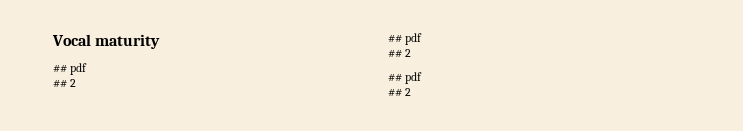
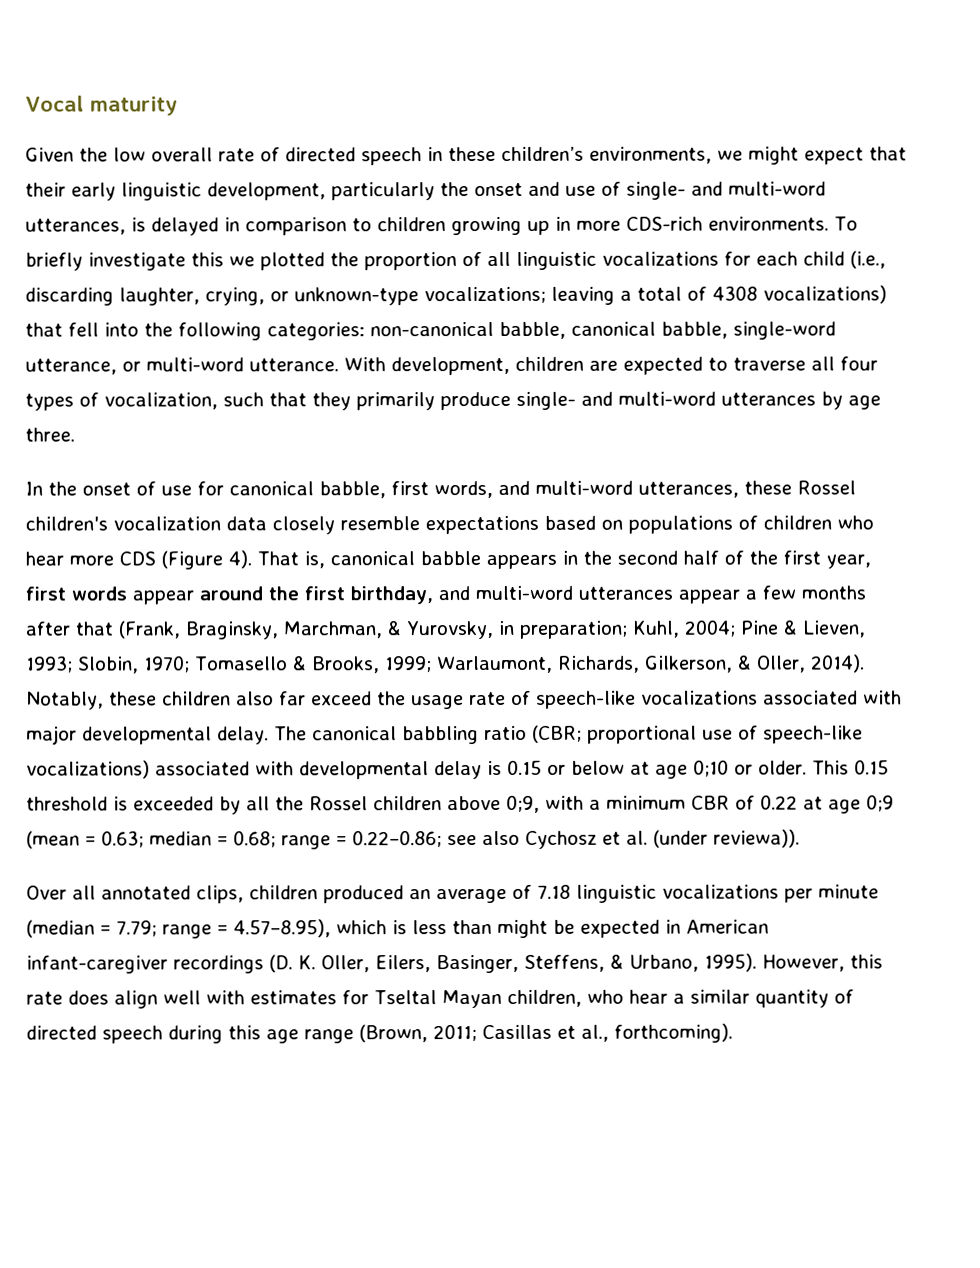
  Vocal maturity
- ## pdf
- ## 2
- ## pdf
- ## 2
- ## pdf
- ## 2
+ Given the low overall rate of directed speech in these children’s environments, we might expect that their early linguistic development, particularly the onset and use of single- and multi-word utterances, is delayed in comparison to children growing up in more CDS-rich environments. To briefly investigate this we plotted the proportion of all linguistic vocalizations for each child (i.e., discarding laughter, crying, or unknown-type vocalizations; leaving a total of 4308 vocalizations) that fell into the following categories: non-canonical babble, canonical babble, single-word utterance, or multi-word utterance. With development, children are expected to traverse all four types of vocalization, such that they primarily produce single- and multi-word utterances by age three.
+ In the onset of use for canonical babble, first words, and multi-word utterances, these Rossel children's vocalization data closely resemble expectations based on populations of children who hear more CDS (Figure 4). That is, canonical babble appears in the second half of the first year, first words appear around the first birthday, and multi-word utterances appear a few months after that (Frank, Braginsky, Marchman, & Yurovsky, in preparation; Kuhl, 2004; Pine & Lieven, 1993; Slobin, 1970; Tomasello & Brooks, 1999; Warlaumont, Richards, Gilkerson, & Oller, 2014). Notably, these children also far exceed the usage rate of speech-like vocalizations associated with major developmental delay. The canonical babbling ratio (CBR; proportional use of speech-like vocalizations) associated with developmental delay is 0.15 or below at age 0;10 or older. This 0.15 threshold is exceeded by all the Rossel children above 0;9, with a minimum CBR of 0.22 at age 0;9 (mean = 0.63; median = 0.68; range = 0.22–0.86; see also Cychosz et al. (under reviewa)).
+ Over all annotated clips, children produced an average of 7.18 linguistic vocalizations per minute (median = 7.79; range = 4.57–8.95), which is less than might be expected in American infant-caregiver recordings (D. K. Oller, Eilers, Basinger, Steffens, & Urbano, 1995). However, this rate does align well with estimates for Tseltal Mayan children, who hear a similar quantity of directed speech during this age range (Brown, 2011; Casillas et al., forthcoming).

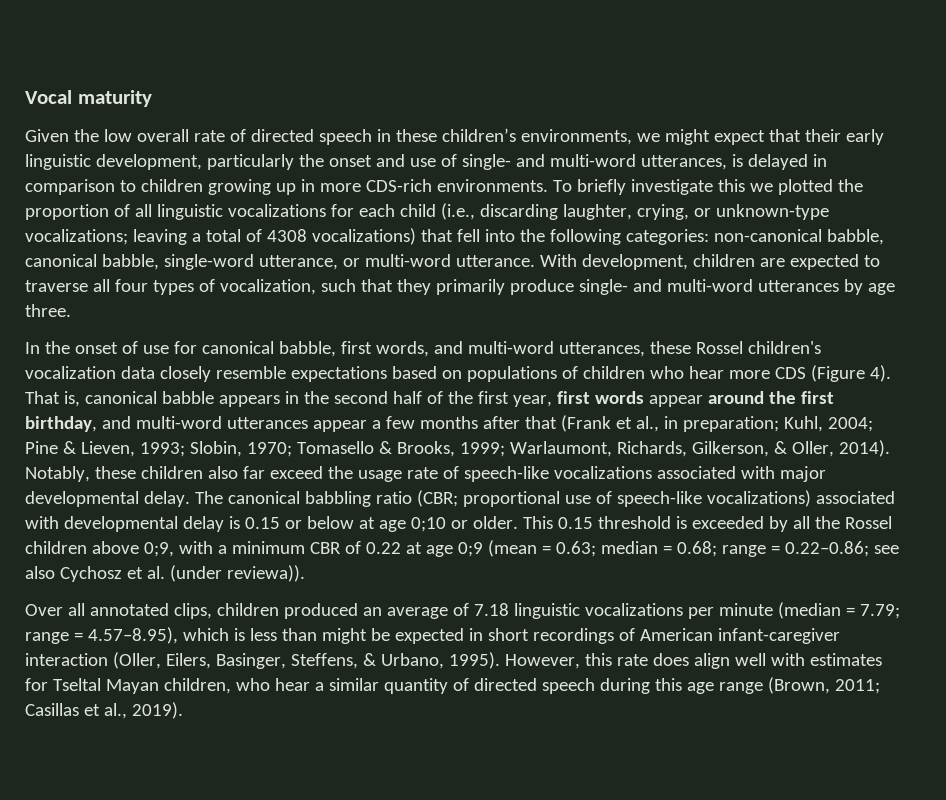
- That is, canonical babble appears in the second half of the first year, first words appear around the first birthday, and multi-word utterances appear a few months after that (Frank, Braginsky, Marchman, & Yurovsky, in preparation; Kuhl, 2004; Pine & Lieven, 1993; Slobin, 1970; Tomasello & Brooks, 1999; Warlaumont, Richards, Gilkerson, & Oller, 2014).
+ That is, canonical babble appears in the second half of the first year, first words appear around the first birthday, and multi-word utterances appear a few months after that (Frank et al., in preparation; Kuhl, 2004; Pine & Lieven, 1993; Slobin, 1970; Tomasello & Brooks, 1999; Warlaumont, Richards, Gilkerson, & Oller, 2014).
- Over all annotated clips, children produced an average of 7.18 linguistic vocalizations per minute (median = 7.79; range = 4.57–8.95), which is less than might be expected in American infant-caregiver recordings (D. K. Oller, Eilers, Basinger, Steffens, & Urbano, 1995).
+ Over all annotated clips, children produced an average of 7.18 linguistic vocalizations per minute (median = 7.79; range = 4.57–8.95), which is less than might be expected in short recordings of American infant-caregiver interaction (Oller, Eilers, Basinger, Steffens, & Urbano, 1995).
- However, this rate does align well with estimates for Tseltal Mayan children, who hear a similar quantity of directed speech during this age range (Brown, 2011; Casillas et al., forthcoming).
+ However, this rate does align well with estimates for Tseltal Mayan children, who hear a similar quantity of directed speech during this age range (Brown, 2011; Casillas et al., 2019).

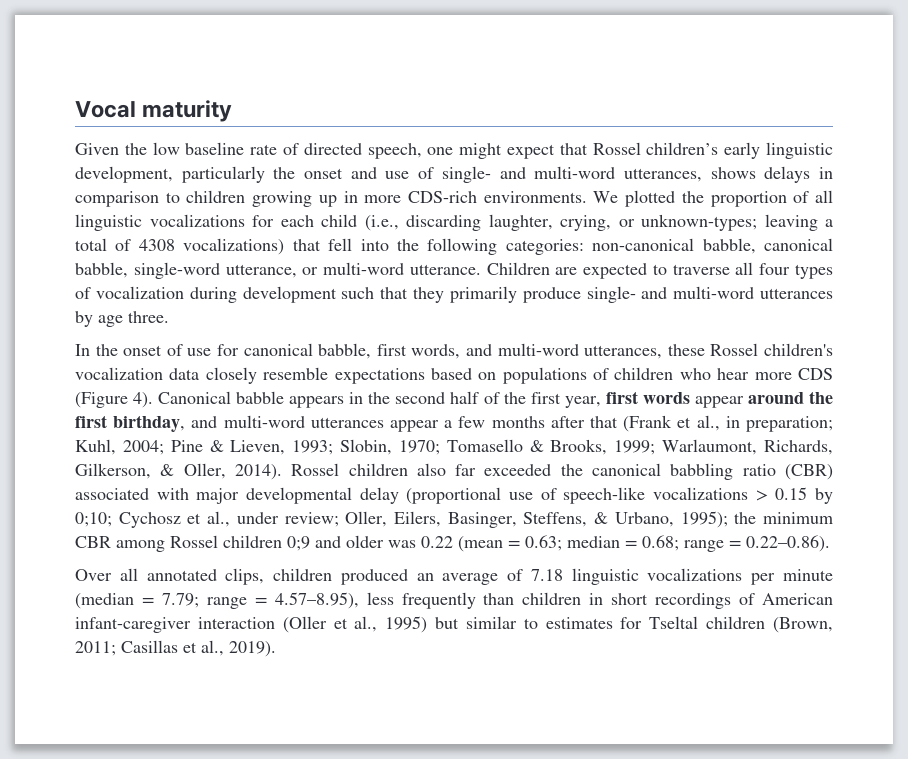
- Given the low overall rate of directed speech in these children’s environments, we might expect that their early linguistic development, particularly the onset and use of single- and multi-word utterances, is delayed in comparison to children growing up in more CDS-rich environments.
+ Given the low baseline rate of directed speech, one might expect that Rossel children’s early linguistic development, particularly the onset and use of single- and multi-word utterances, shows delays in comparison to children growing up in more CDS-rich environments.
- To briefly investigate this we plotted the proportion of all linguistic vocalizations for each child (i.e., discarding laughter, crying, or unknown-type vocalizations; leaving a total of 4308 vocalizations) that fell into the following categories: non-canonical babble, canonical babble, single-word utterance, or multi-word utterance.
+ We plotted the proportion of all linguistic vocalizations for each child (i.e., discarding laughter, crying, or unknown-types; leaving a total of 4308 vocalizations) that fell into the following categories: non-canonical babble, canonical babble, single-word utterance, or multi-word utterance.
- With development, children are expected to traverse all four types of vocalization, such that they primarily produce single- and multi-word utterances by age three.
+ Children are expected to traverse all four types of vocalization during development such that they primarily produce single- and multi-word utterances by age three.
- That is, canonical babble appears in the second half of the first year, first words appear around the first birthday, and multi-word utterances appear a few months after that (Frank et al., in preparation; Kuhl, 2004; Pine & Lieven, 1993; Slobin, 1970; Tomasello & Brooks, 1999; Warlaumont, Richards, Gilkerson, & Oller, 2014).
+ Canonical babble appears in the second half of the first year, first words appear around the first birthday, and multi-word utterances appear a few months after that (Frank et al., in preparation; Kuhl, 2004; Pine & Lieven, 1993; Slobin, 1970; Tomasello & Brooks, 1999; Warlaumont, Richards, Gilkerson, & Oller, 2014).
- Notably, these children also far exceed the usage rate of speech-like vocalizations associated with major developmental delay. The canonical babbling ratio (CBR; proportional use of speech-like vocalizations) associated with developmental delay is 0.15 or below at age 0;10 or older. This 0.15 threshold is exceeded by all the Rossel children above 0;9, with a minimum CBR of 0.22 at age 0;9 (mean = 0.63; median = 0.68; range = 0.22–0.86; see also Cychosz et al. (under reviewa)).
+ Rossel children also far exceeded the canonical babbling ratio (CBR) associated with major developmental delay (proportional use of speech-like vocalizations > 0.15 by 0;10; Cychosz et al., under review; Oller, Eilers, Basinger, Steffens, & Urbano, 1995); the minimum CBR among Rossel children 0;9 and older was 0.22 (mean = 0.63; median = 0.68; range = 0.22–0.86).
- Over all annotated clips, children produced an average of 7.18 linguistic vocalizations per minute (median = 7.79; range = 4.57–8.95), which is less than might be expected in short recordings of American infant-caregiver interaction (Oller, Eilers, Basinger, Steffens, & Urbano, 1995). However, this rate does align well with estimates for Tseltal Mayan children, who hear a similar quantity of directed speech during this age range (Brown, 2011; Casillas et al., 2019).
+ Over all annotated clips, children produced an average of 7.18 linguistic vocalizations per minute (median = 7.79; range = 4.57–8.95), less frequently than children in short recordings of American infant-caregiver interaction (Oller et al., 1995) but similar to estimates for Tseltal children (Brown, 2011; Casillas et al., 2019).

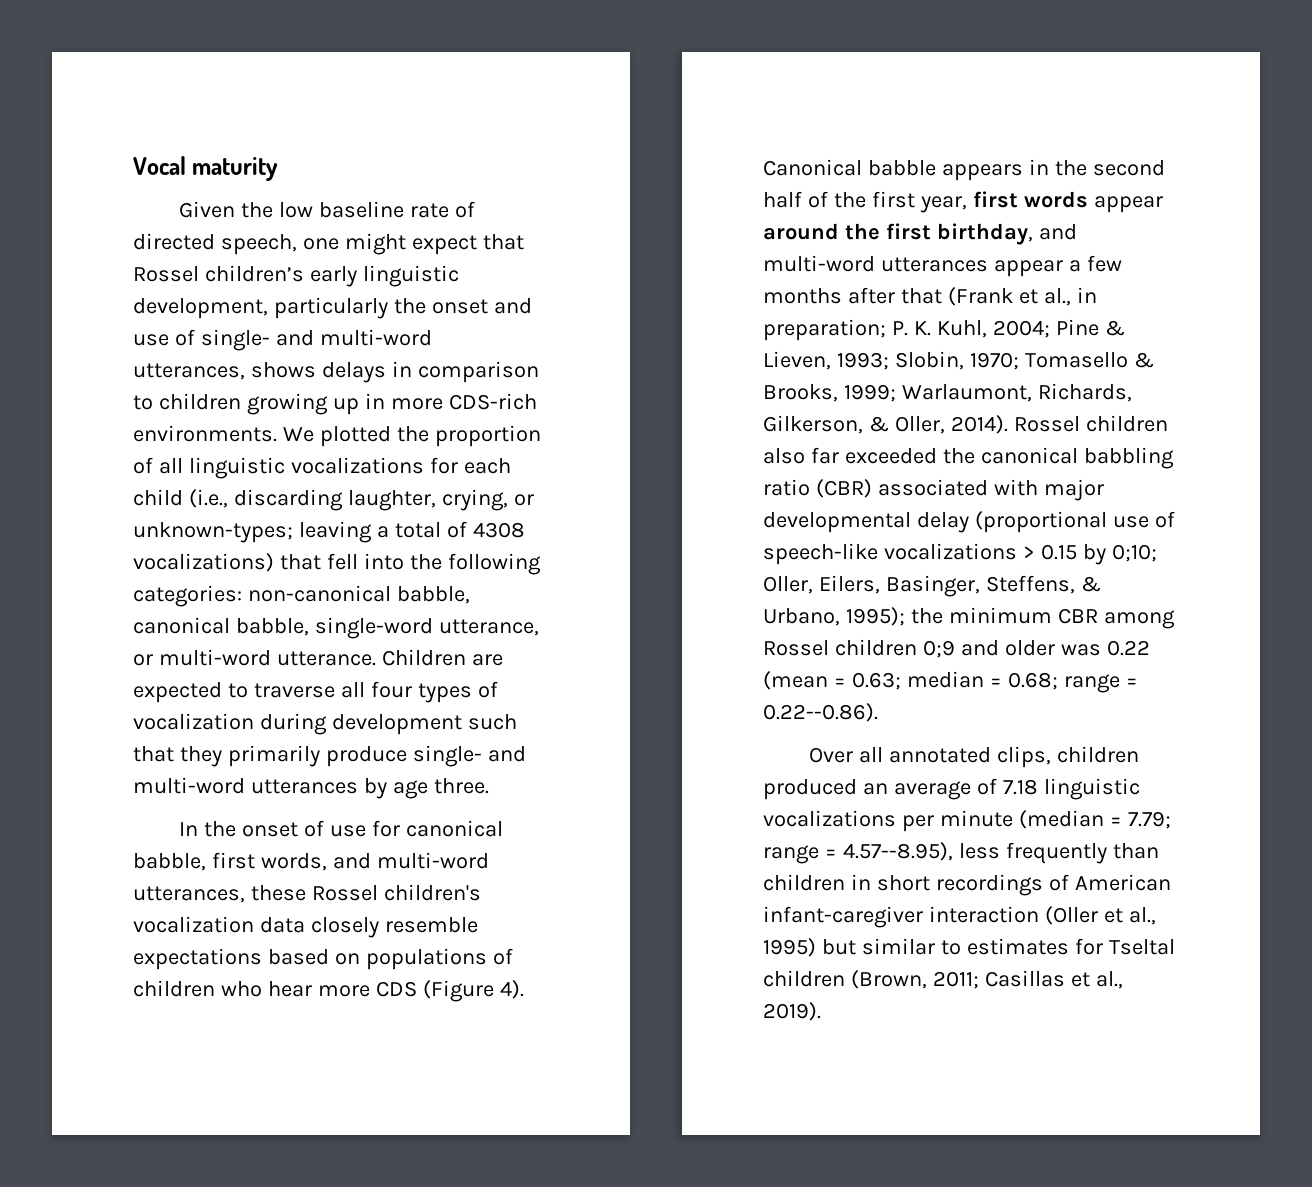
- Canonical babble appears in the second half of the first year, first words appear around the first birthday, and multi-word utterances appear a few months after that (Frank et al., in preparation; Kuhl, 2004; Pine & Lieven, 1993; Slobin, 1970; Tomasello & Brooks, 1999; Warlaumont, Richards, Gilkerson, & Oller, 2014).
+ Canonical babble appears in the second half of the first year, first words appear around the first birthday, and multi-word utterances appear a few months after that (Frank et al., in preparation; P. K. Kuhl, 2004; Pine & Lieven, 1993; Slobin, 1970; Tomasello & Brooks, 1999; Warlaumont, Richards, Gilkerson, & Oller, 2014).
- Rossel children also far exceeded the canonical babbling ratio (CBR) associated with major developmental delay (proportional use of speech-like vocalizations > 0.15 by 0;10; Cychosz et al., under review; Oller, Eilers, Basinger, Steffens, & Urbano, 1995); the minimum CBR among Rossel children 0;9 and older was 0.22 (mean = 0.63; median = 0.68; range = 0.22–0.86).
+ Rossel children also far exceeded the canonical babbling ratio (CBR) associated with major developmental delay (proportional use of speech-like vocalizations > 0.15 by 0;10; Oller, Eilers, Basinger, Steffens, & Urbano, 1995); the minimum CBR among Rossel children 0;9 and older was 0.22 (mean = 0.63; median = 0.68; range = 0.22--0.86).
- Over all annotated clips, children produced an average of 7.18 linguistic vocalizations per minute (median = 7.79; range = 4.57–8.95), less frequently than children in short recordings of American infant-caregiver interaction (Oller et al., 1995) but similar to estimates for Tseltal children (Brown, 2011; Casillas et al., 2019).
+ Over all annotated clips, children produced an average of 7.18 linguistic vocalizations per minute (median = 7.79; range = 4.57--8.95), less frequently than children in short recordings of American infant-caregiver interaction (Oller et al., 1995) but similar to estimates for Tseltal children (Brown, 2011; Casillas et al., 2019).

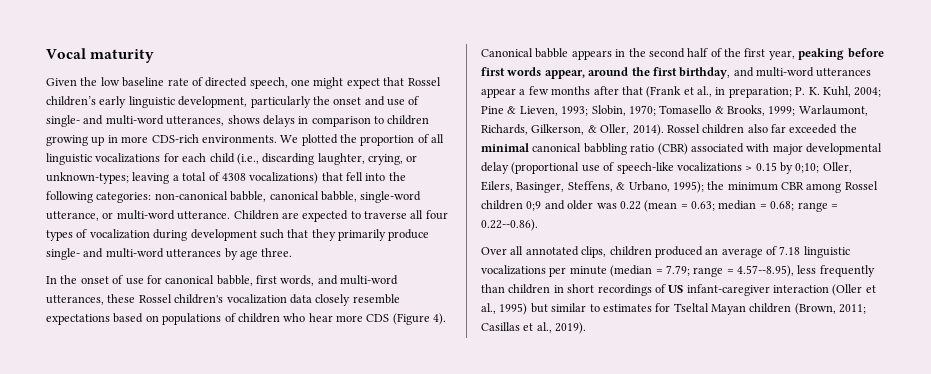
- Canonical babble appears in the second half of the first year, first words appear around the first birthday, and multi-word utterances appear a few months after that (Frank et al., in preparation; P. K. Kuhl, 2004; Pine & Lieven, 1993; Slobin, 1970; Tomasello & Brooks, 1999; Warlaumont, Richards, Gilkerson, & Oller, 2014).
+ Canonical babble appears in the second half of the first year, peaking before first words appear, around the first birthday, and multi-word utterances appear a few months after that (Frank et al., in preparation; P. K. Kuhl, 2004; Pine & Lieven, 1993; Slobin, 1970; Tomasello & Brooks, 1999; Warlaumont, Richards, Gilkerson, & Oller, 2014).
- Rossel children also far exceeded the canonical babbling ratio (CBR) associated with major developmental delay (proportional use of speech-like vocalizations > 0.15 by 0;10; Oller, Eilers, Basinger, Steffens, & Urbano, 1995); the minimum CBR among Rossel children 0;9 and older was 0.22 (mean = 0.63; median = 0.68; range = 0.22--0.86).
+ Rossel children also far exceeded the minimal canonical babbling ratio (CBR) associated with major developmental delay (proportional use of speech-like vocalizations > 0.15 by 0;10; Oller, Eilers, Basinger, Steffens, & Urbano, 1995); the minimum CBR among Rossel children 0;9 and older was 0.22 (mean = 0.63; median = 0.68; range = 0.22--0.86).
- Over all annotated clips, children produced an average of 7.18 linguistic vocalizations per minute (median = 7.79; range = 4.57--8.95), less frequently than children in short recordings of American infant-caregiver interaction (Oller et al., 1995) but similar to estimates for Tseltal children (Brown, 2011; Casillas et al., 2019).
+ Over all annotated clips, children produced an average of 7.18 linguistic vocalizations per minute (median = 7.79; range = 4.57--8.95), less frequently than children in short recordings of US infant-caregiver interaction (Oller et al., 1995) but similar to estimates for Tseltal Mayan children (Brown, 2011; Casillas et al., 2019).

